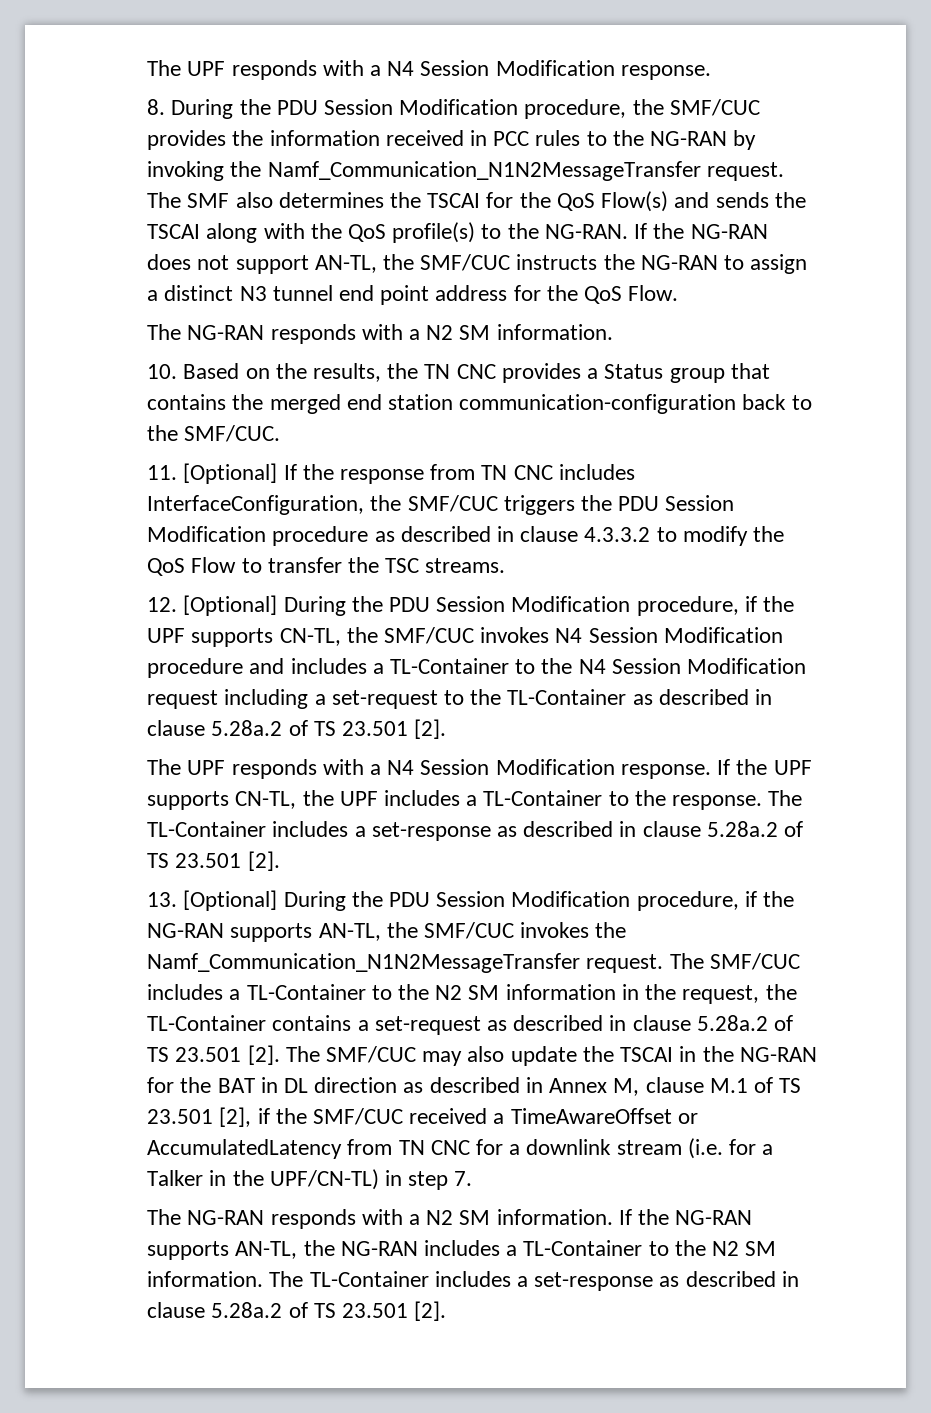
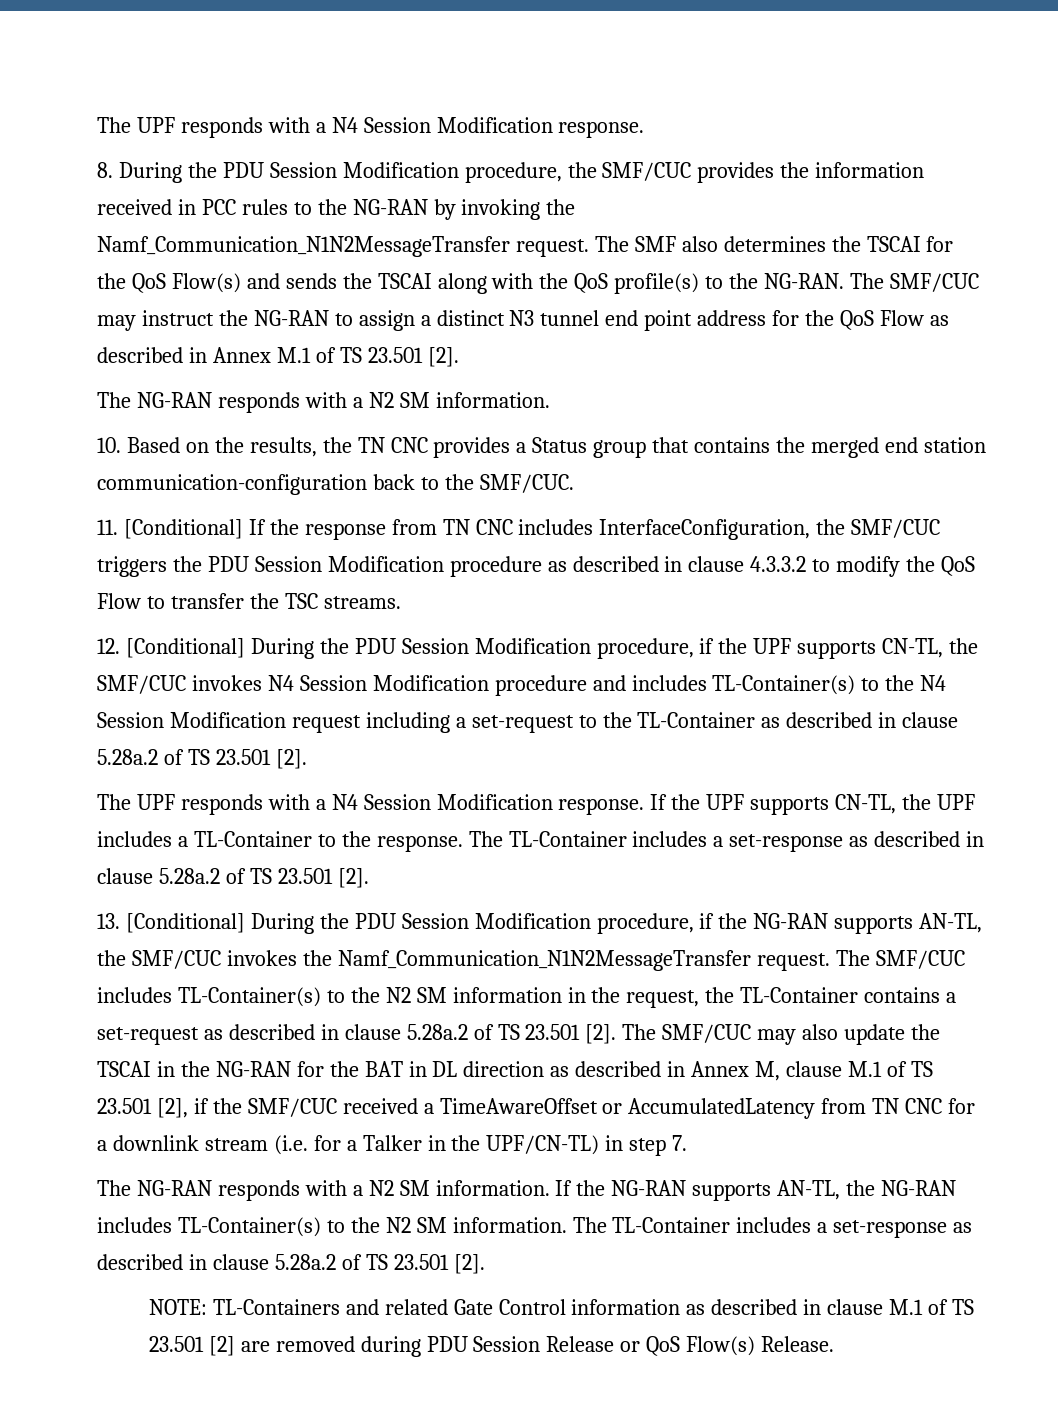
- If the NG-RAN does not support AN-TL, the SMF/CUC instructs the NG-RAN to assign a distinct N3 tunnel end point address for the QoS Flow.
+ The SMF/CUC may instruct the NG-RAN to assign a distinct N3 tunnel end point address for the QoS Flow as described in Annex M.1 of TS 23.501 [2].
- 11. [Optional] If the response from TN CNC includes InterfaceConfiguration, the SMF/CUC triggers the PDU Session Modification procedure as described in clause 4.3.3.2 to modify the QoS Flow to transfer the TSC streams.
+ 11. [Conditional] If the response from TN CNC includes InterfaceConfiguration, the SMF/CUC triggers the PDU Session Modification procedure as described in clause 4.3.3.2 to modify the QoS Flow to transfer the TSC streams.
- 12. [Optional] During the PDU Session Modification procedure, if the UPF supports CN-TL, the SMF/CUC invokes N4 Session Modification procedure and includes a TL-Container to the N4 Session Modification request including a set-request to the TL-Container as described in clause 5.28a.2 of TS 23.501 [2].
+ 12. [Conditional] During the PDU Session Modification procedure, if the UPF supports CN-TL, the SMF/CUC invokes N4 Session Modification procedure and includes TL-Container(s) to the N4 Session Modification request including a set-request to the TL-Container as described in clause 5.28a.2 of TS 23.501 [2].
- 13. [Optional] During the PDU Session Modification procedure, if the NG-RAN supports AN-TL, the SMF/CUC invokes the Namf_Communication_N1N2MessageTransfer request.
+ 13. [Conditional] During the PDU Session Modification procedure, if the NG-RAN supports AN-TL, the SMF/CUC invokes the Namf_Communication_N1N2MessageTransfer request.
- The SMF/CUC includes a TL-Container to the N2 SM information in the request, the TL-Container contains a set-request as described in clause 5.28a.2 of TS 23.501 [2].
+ The SMF/CUC includes TL-Container(s) to the N2 SM information in the request, the TL-Container contains a set-request as described in clause 5.28a.2 of TS 23.501 [2].
- If the NG-RAN supports AN-TL, the NG-RAN includes a TL-Container to the N2 SM information.
+ If the NG-RAN supports AN-TL, the NG-RAN includes TL-Container(s) to the N2 SM information.
+ NOTE: TL-Containers and related Gate Control information as described in clause M.1 of TS 23.501 [2] are removed during PDU Session Release or QoS Flow(s) Release.

